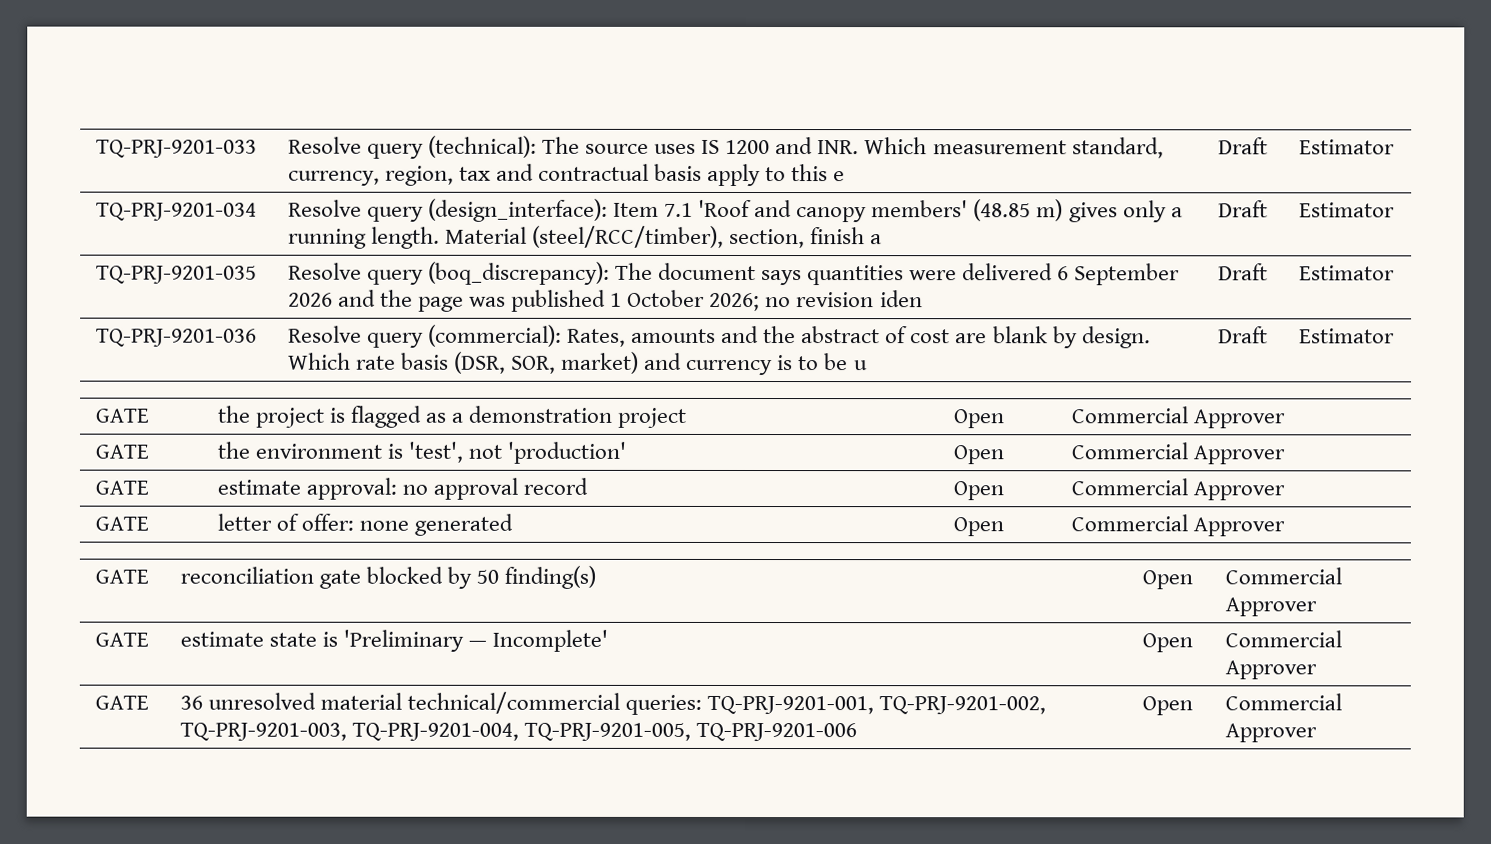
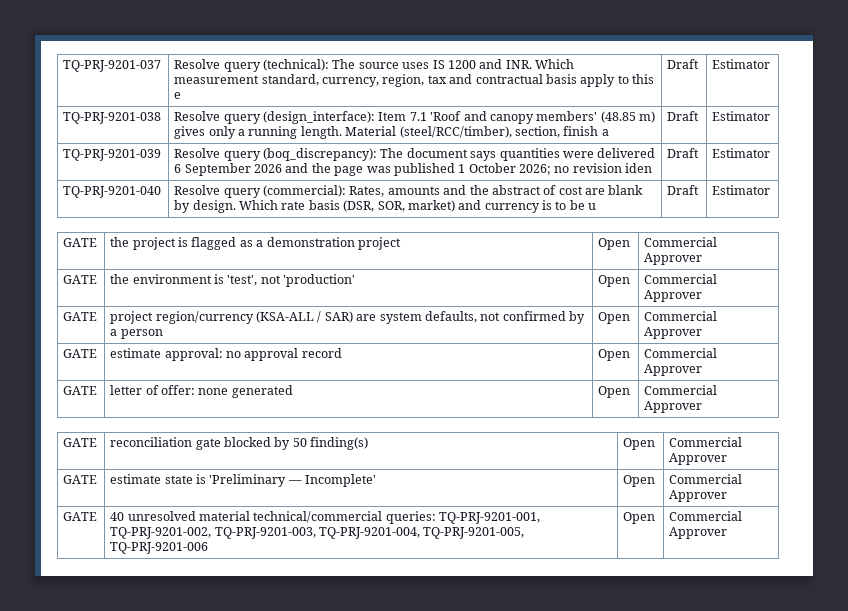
- TQ-PRJ-9201-033 | Resolve query (technical): The source uses IS 1200 and INR. Which measurement standard, currency, region, tax and contractual basis apply to this e | Draft | Estimator
+ TQ-PRJ-9201-037 | Resolve query (technical): The source uses IS 1200 and INR. Which measurement standard, currency, region, tax and contractual basis apply to this e | Draft | Estimator
- TQ-PRJ-9201-034 | Resolve query (design_interface): Item 7.1 'Roof and canopy members' (48.85 m) gives only a running length. Material (steel/RCC/timber), section, finish a | Draft | Estimator
+ TQ-PRJ-9201-038 | Resolve query (design_interface): Item 7.1 'Roof and canopy members' (48.85 m) gives only a running length. Material (steel/RCC/timber), section, finish a | Draft | Estimator
- TQ-PRJ-9201-035 | Resolve query (boq_discrepancy): The document says quantities were delivered 6 September 2026 and the page was published 1 October 2026; no revision iden | Draft | Estimator
+ TQ-PRJ-9201-039 | Resolve query (boq_discrepancy): The document says quantities were delivered 6 September 2026 and the page was published 1 October 2026; no revision iden | Draft | Estimator
- TQ-PRJ-9201-036 | Resolve query (commercial): Rates, amounts and the abstract of cost are blank by design. Which rate basis (DSR, SOR, market) and currency is to be u | Draft | Estimator
+ TQ-PRJ-9201-040 | Resolve query (commercial): Rates, amounts and the abstract of cost are blank by design. Which rate basis (DSR, SOR, market) and currency is to be u | Draft | Estimator
+ GATE | project region/currency (KSA-ALL / SAR) are system defaults, not confirmed by a person | Open | Commercial Approver
- GATE | 36 unresolved material technical/commercial queries: TQ-PRJ-9201-001, TQ-PRJ-9201-002, TQ-PRJ-9201-003, TQ-PRJ-9201-004, TQ-PRJ-9201-005, TQ-PRJ-9201-006 | Open | Commercial Approver
+ GATE | 40 unresolved material technical/commercial queries: TQ-PRJ-9201-001, TQ-PRJ-9201-002, TQ-PRJ-9201-003, TQ-PRJ-9201-004, TQ-PRJ-9201-005, TQ-PRJ-9201-006 | Open | Commercial Approver

